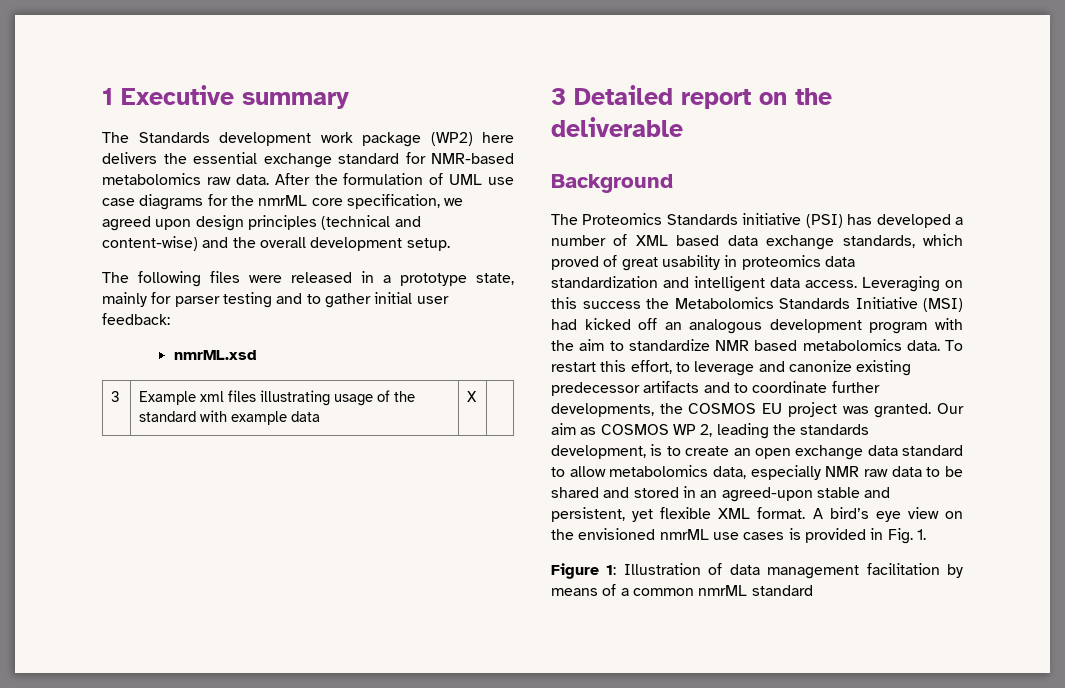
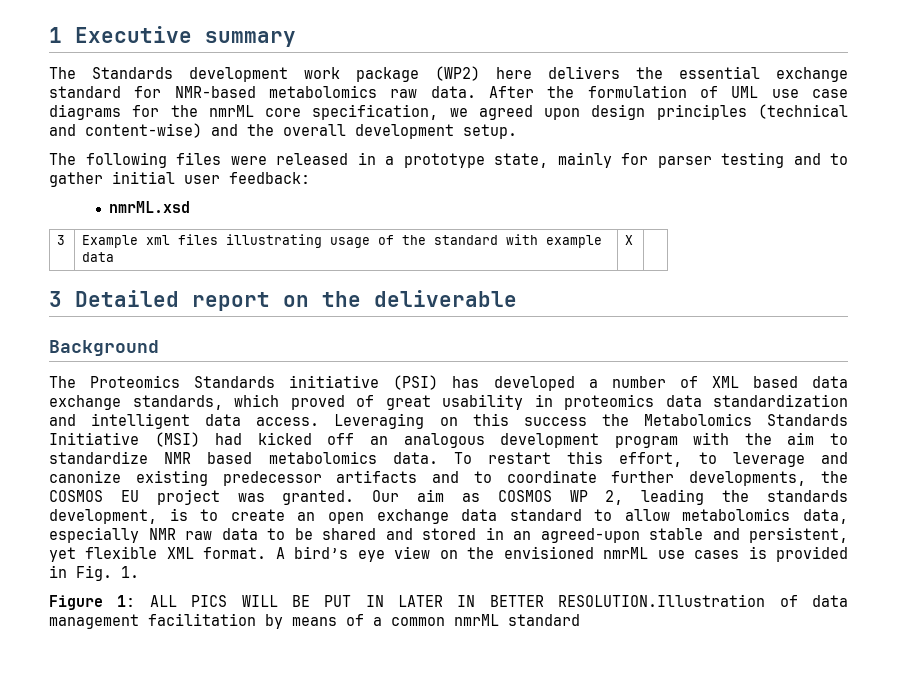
- Figure 1: Illustration of data management facilitation by means of a common nmrML standard
+ Figure 1: ALL PICS WILL BE PUT IN LATER IN BETTER RESOLUTION.Illustration of data management facilitation by means of a common nmrML standard

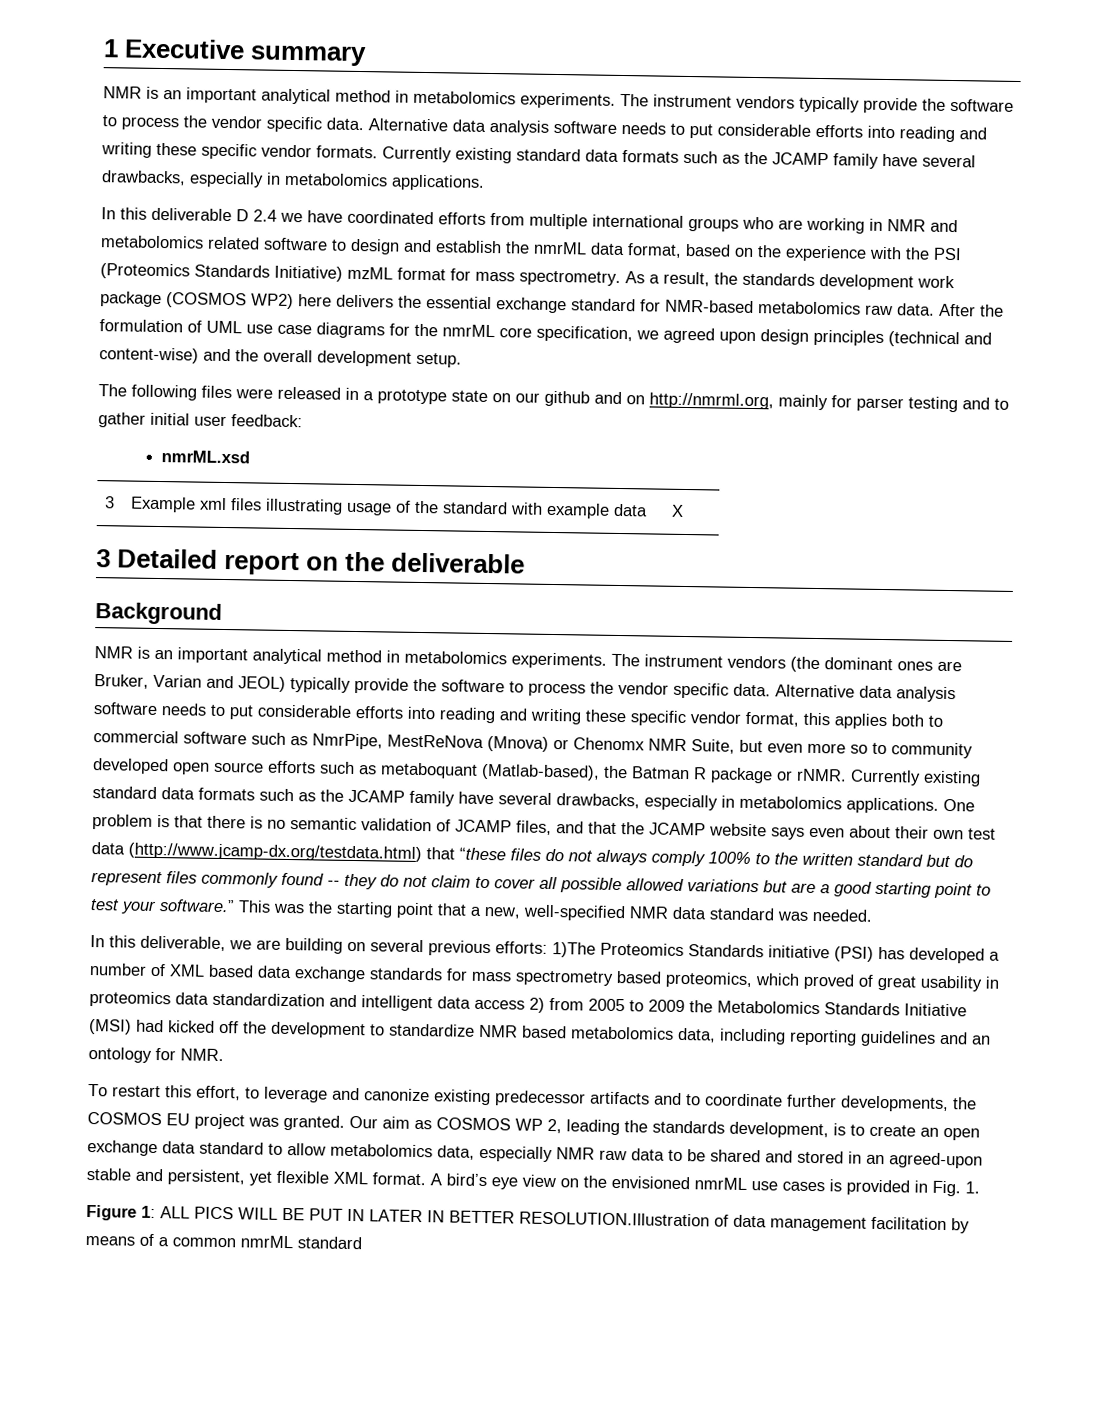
- The Standards development work package (WP2) here delivers the essential exchange standard for NMR-based metabolomics raw data.
+ NMR is an important analytical method in metabolomics experiments. The instrument vendors typically provide the software to process the vendor specific data. Alternative data analysis software needs to put considerable efforts into reading and writing these specific vendor formats. Currently existing standard data formats such as the JCAMP family have several drawbacks, especially in metabolomics applications.
+ In this deliverable D 2.4 we have coordinated efforts from multiple international groups who are working in NMR and metabolomics related software to design and establish the nmrML data format, based on the experience with the PSI (Proteomics Standards Initiative) mzML format for mass spectrometry. As a result, the standards development work package (COSMOS WP2) here delivers the essential exchange standard for NMR-based metabolomics raw data.
- The following files were released in a prototype state, mainly for parser testing and to gather initial user feedback:
+ The following files were released in a prototype state on our github and on http://nmrml.org, mainly for parser testing and to gather initial user feedback:
- The Proteomics Standards initiative (PSI) has developed a number of XML based data exchange standards, which proved of great usability in proteomics data standardization and intelligent data access. Leveraging on this success the Metabolomics Standards Initiative (MSI) had kicked off an analogous development program with the aim to standardize NMR based metabolomics data. To restart this effort, to leverage and canonize existing predecessor artifacts and to coordinate further developments, the COSMOS EU project was granted.
+ NMR is an important analytical method in metabolomics experiments. The instrument vendors (the dominant ones are Bruker, Varian and JEOL) typically provide the software to process the vendor specific data. Alternative data analysis software needs to put considerable efforts into reading and writing these specific vendor format, this applies both to commercial software such as NmrPipe, MestReNova (Mnova) or Chenomx NMR Suite, but even more so to community developed open source efforts such as metaboquant (Matlab-based), the Batman R package or rNMR. Currently existing standard data formats such as the JCAMP family have several drawbacks, especially in metabolomics applications. One problem is that there is no semantic validation of JCAMP files, and that the JCAMP website says even about their own test data (http://www.jcamp-dx.org/testdata.html) that “these files do not always comply 100% to the written standard but do represent files commonly found -- they do not claim to cover all possible allowed variations but are a good starting point to test your software.” This was the starting point that a new, well-specified NMR data standard was needed.
+ In this deliverable, we are building on several previous efforts: 1)The Proteomics Standards initiative (PSI) has developed a number of XML based data exchange standards for mass spectrometry based proteomics, which proved of great usability in proteomics data standardization and intelligent data access 2) from 2005 to 2009 the Metabolomics Standards Initiative (MSI) had kicked off the development to standardize NMR based metabolomics data, including reporting guidelines and an ontology for NMR.
+ To restart this effort, to leverage and canonize existing predecessor artifacts and to coordinate further developments, the COSMOS EU project was granted.

